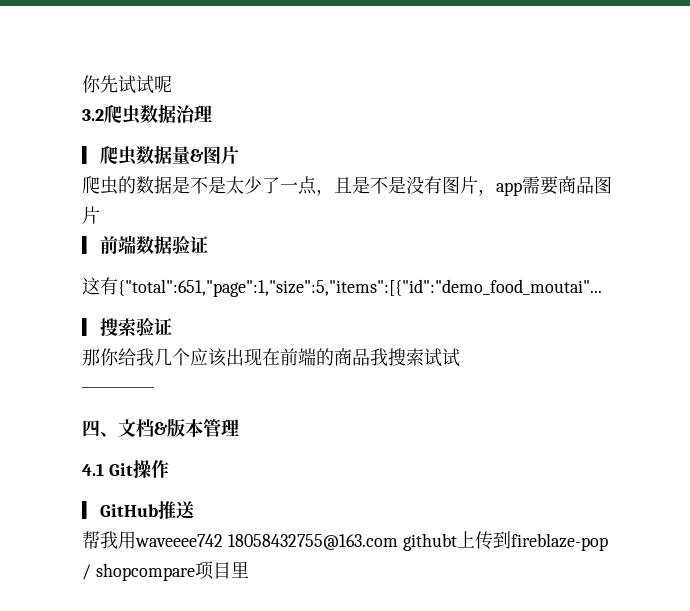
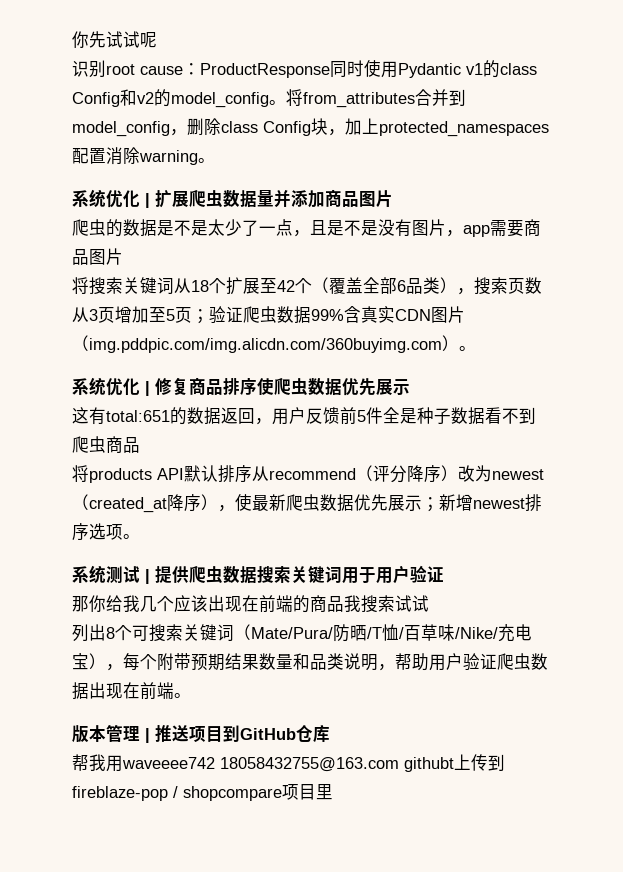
- 3.2爬虫数据治理
- ▎爬虫数据量&图片
+ 识别root cause：ProductResponse同时使用Pydantic v1的class Config和v2的model_config。将from_attributes合并到model_config，删除class Config块，加上protected_namespaces配置消除warning。
+ 系统优化 | 扩展爬虫数据量并添加商品图片
- ▎前端数据验证
- 这有{"total":651,"page":1,"size":5,"items":[{"id":"demo_food_moutai"...
- ▎搜索验证
+ 将搜索关键词从18个扩展至42个（覆盖全部6品类），搜索页数从3页增加至5页；验证爬虫数据99%含真实CDN图片（img.pddpic.com/img.alicdn.com/360buyimg.com）。
+ 系统优化 | 修复商品排序使爬虫数据优先展示
+ 这有total:651的数据返回，用户反馈前5件全是种子数据看不到爬虫商品
+ 将products API默认排序从recommend（评分降序）改为newest（created_at降序），使最新爬虫数据优先展示；新增newest排序选项。
+ 系统测试 | 提供爬虫数据搜索关键词用于用户验证
- ────
- 四、文档&版本管理
- 4.1 Git操作
- ▎GitHub推送
+ 列出8个可搜索关键词（Mate/Pura/防晒/T恤/百草味/Nike/充电宝），每个附带预期结果数量和品类说明，帮助用户验证爬虫数据出现在前端。
+ 版本管理 | 推送项目到GitHub仓库

